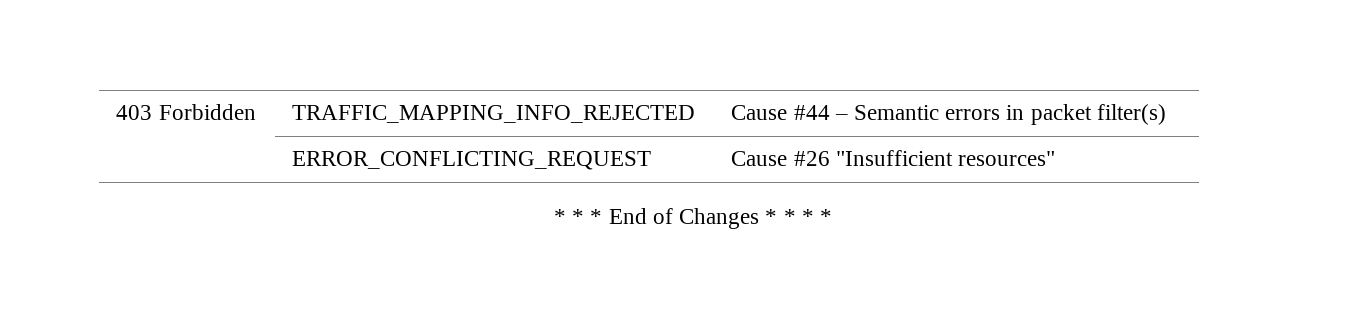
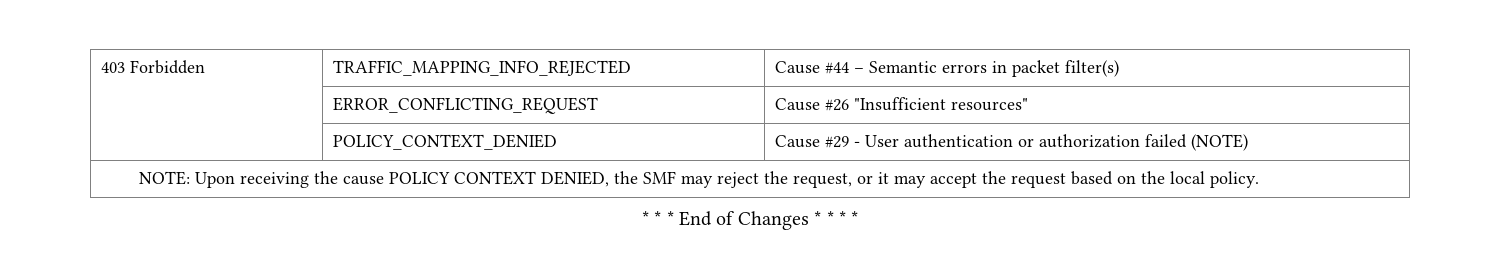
+ | POLICY_CONTEXT_DENIED | Cause #29 - User authentication or authorization failed (NOTE)
+ NOTE: Upon receiving the cause POLICY CONTEXT DENIED, the SMF may reject the request, or it may accept the request based on the local policy.

